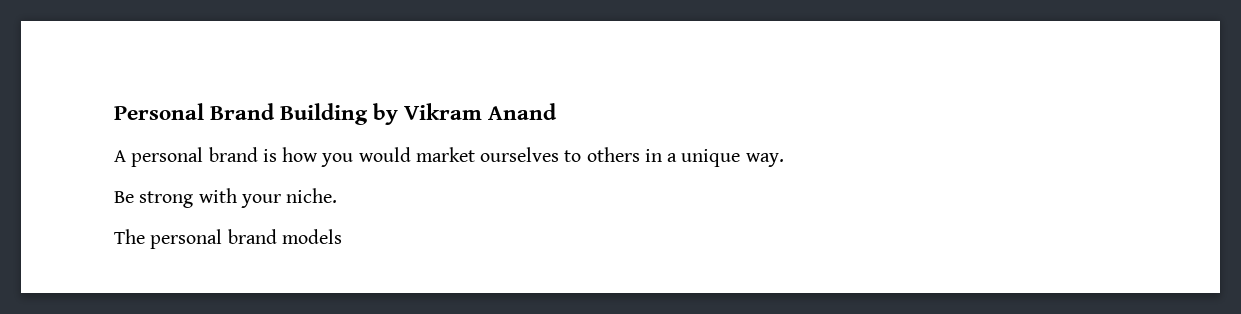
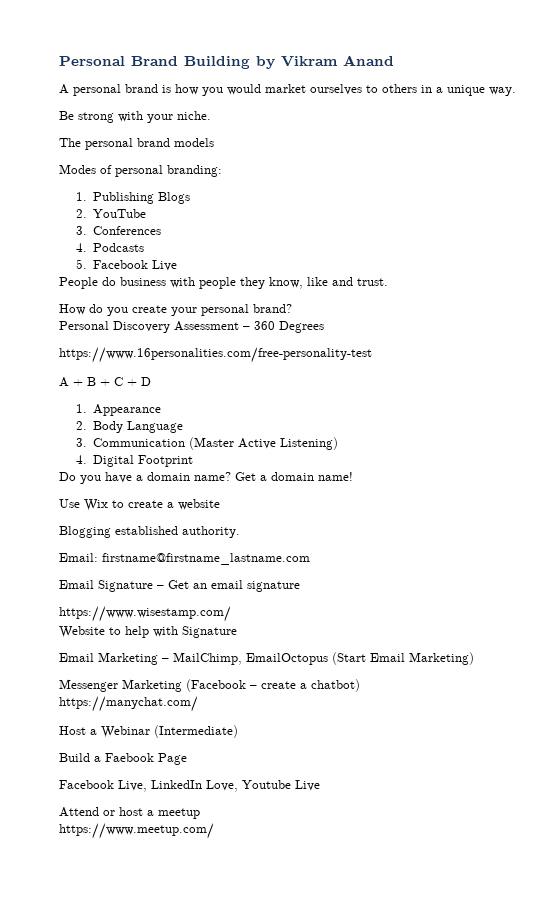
+ Modes of personal branding:
+ 1. Publishing Blogs
+ 2. YouTube
+ 3. Conferences
+ 4. Podcasts
+ 5. Facebook Live
+ People do business with people they know, like and trust.
+ How do you create your personal brand?
+ Personal Discovery Assessment – 360 Degrees
+ https://www.16personalities.com/free-personality-test
+ A + B + C + D
+ 1. Appearance
+ 2. Body Language
+ 3. Communication (Master Active Listening)
+ 4. Digital Footprint
+ Do you have a domain name? Get a domain name!
+ Use Wix to create a website
+ Blogging established authority.
+ Email: firstname@firstname_lastname.com
+ Email Signature – Get an email signature
+ https://www.wisestamp.com/
+ Website to help with Signature
+ Email Marketing – MailChimp, EmailOctopus (Start Email Marketing)
+ Messenger Marketing (Facebook – create a chatbot)
+ https://manychat.com/
+ Host a Webinar (Intermediate)
+ Build a Faebook Page
+ Facebook Live, LinkedIn Love, Youtube Live
+ Attend or host a meetup
+ https://www.meetup.com/

